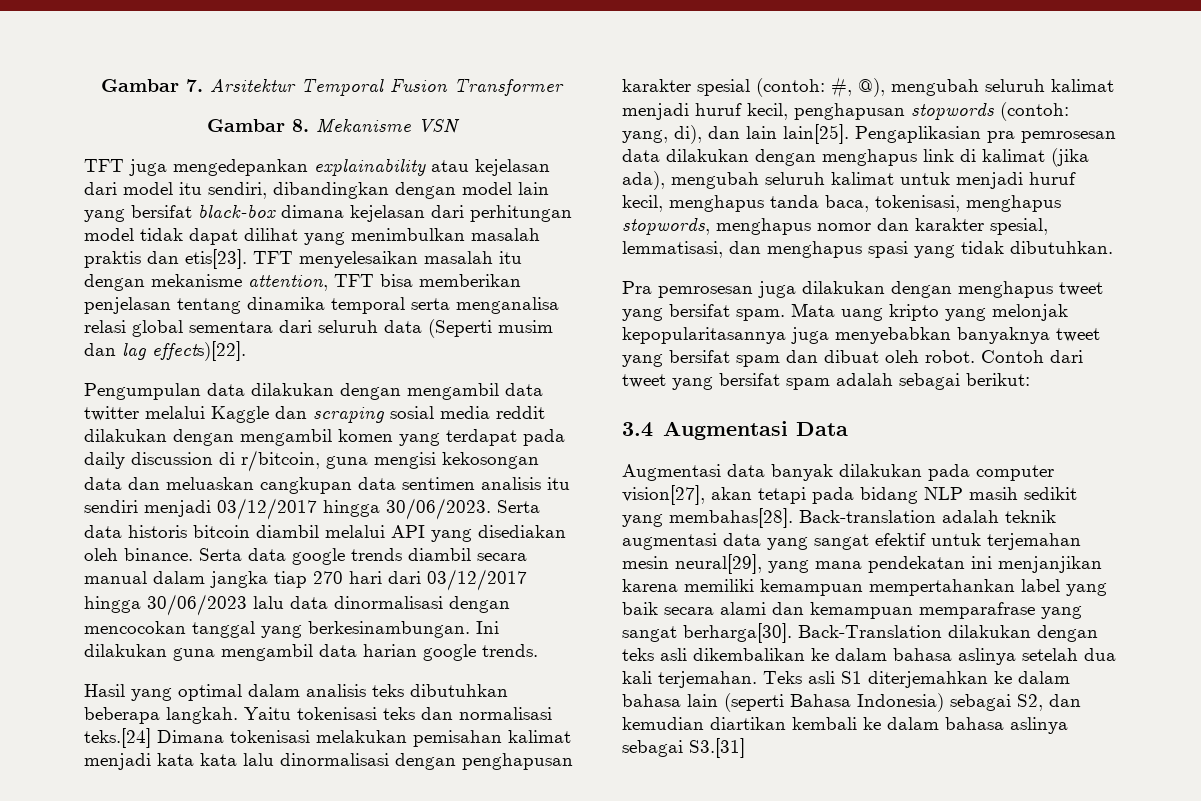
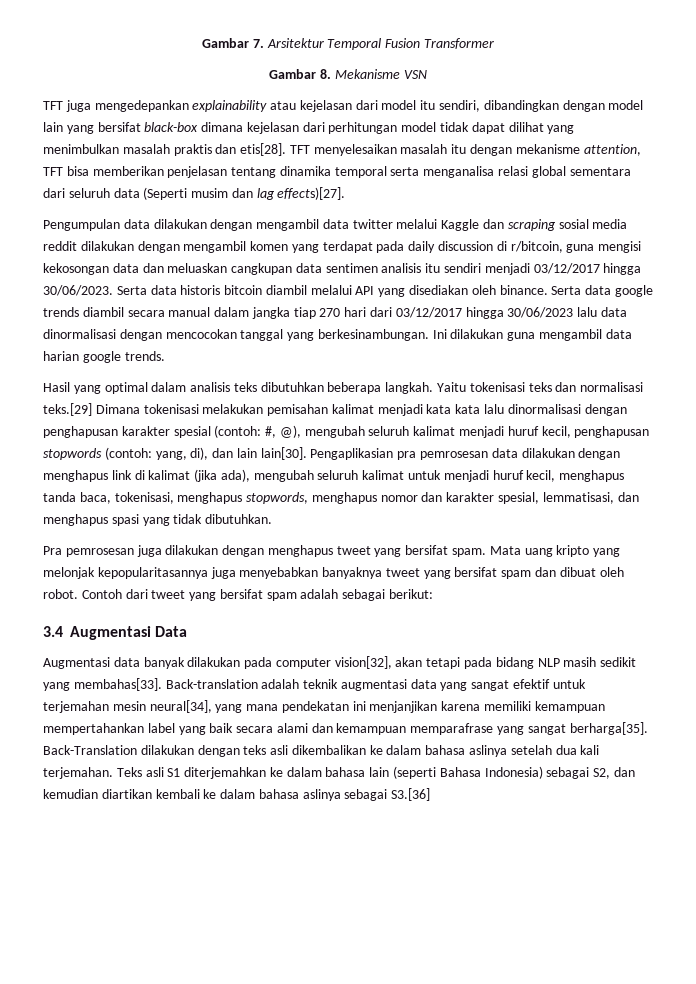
- TFT juga mengedepankan explainability atau kejelasan dari model itu sendiri, dibandingkan dengan model lain yang bersifat black-box dimana kejelasan dari perhitungan model tidak dapat dilihat yang menimbulkan masalah praktis dan etis[23].
+ TFT juga mengedepankan explainability atau kejelasan dari model itu sendiri, dibandingkan dengan model lain yang bersifat black-box dimana kejelasan dari perhitungan model tidak dapat dilihat yang menimbulkan masalah praktis dan etis[28].
- TFT menyelesaikan masalah itu dengan mekanisme attention, TFT bisa memberikan penjelasan tentang dinamika temporal serta menganalisa relasi global sementara dari seluruh data (Seperti musim dan lag effects)[22].
+ TFT menyelesaikan masalah itu dengan mekanisme attention, TFT bisa memberikan penjelasan tentang dinamika temporal serta menganalisa relasi global sementara dari seluruh data (Seperti musim dan lag effects)[27].
- Yaitu tokenisasi teks dan normalisasi teks.[24] Dimana tokenisasi melakukan pemisahan kalimat menjadi kata kata lalu dinormalisasi dengan penghapusan karakter spesial (contoh: #, @), mengubah seluruh kalimat menjadi huruf kecil, penghapusan stopwords (contoh: yang, di), dan lain lain[25].
+ Yaitu tokenisasi teks dan normalisasi teks.[29] Dimana tokenisasi melakukan pemisahan kalimat menjadi kata kata lalu dinormalisasi dengan penghapusan karakter spesial (contoh: #, @), mengubah seluruh kalimat menjadi huruf kecil, penghapusan stopwords (contoh: yang, di), dan lain lain[30].
- Augmentasi data banyak dilakukan pada computer vision[27], akan tetapi pada bidang NLP masih sedikit yang membahas[28].
+ Augmentasi data banyak dilakukan pada computer vision[32], akan tetapi pada bidang NLP masih sedikit yang membahas[33].
- Back-translation adalah teknik augmentasi data yang sangat efektif untuk terjemahan mesin neural[29], yang mana pendekatan ini menjanjikan karena memiliki kemampuan mempertahankan label yang baik secara alami dan kemampuan memparafrase yang sangat berharga[30].
+ Back-translation adalah teknik augmentasi data yang sangat efektif untuk terjemahan mesin neural[34], yang mana pendekatan ini menjanjikan karena memiliki kemampuan mempertahankan label yang baik secara alami dan kemampuan memparafrase yang sangat berharga[35].
- Teks asli S1 diterjemahkan ke dalam bahasa lain (seperti Bahasa Indonesia) sebagai S2, dan kemudian diartikan kembali ke dalam bahasa aslinya sebagai S3.[31]
+ Teks asli S1 diterjemahkan ke dalam bahasa lain (seperti Bahasa Indonesia) sebagai S2, dan kemudian diartikan kembali ke dalam bahasa aslinya sebagai S3.[36]

